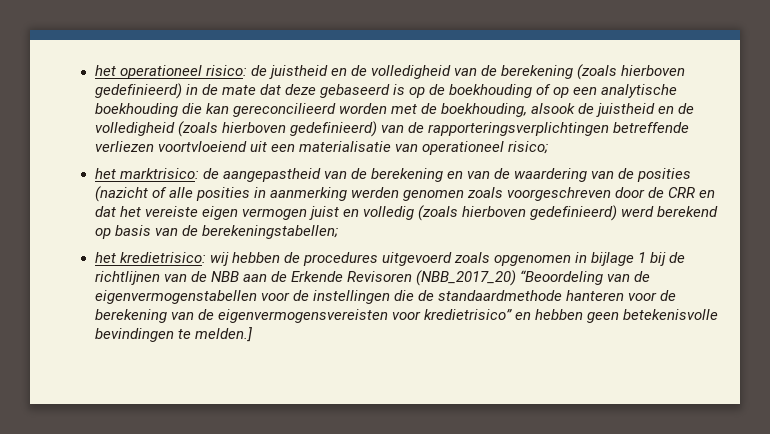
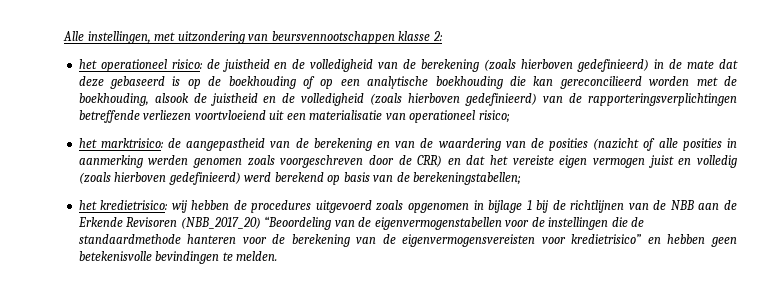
+ Alle instellingen, met uitzondering van beursvennootschappen klasse 2:
- het marktrisico: de aangepastheid van de berekening en van de waardering van de posities (nazicht of alle posities in aanmerking werden genomen zoals voorgeschreven door de CRR en dat het vereiste eigen vermogen juist en volledig (zoals hierboven gedefinieerd) werd berekend op basis van de berekeningstabellen;
+ het marktrisico: de aangepastheid van de berekening en van de waardering van de posities (nazicht of alle posities in aanmerking werden genomen zoals voorgeschreven door de CRR) en dat het vereiste eigen vermogen juist en volledig (zoals hierboven gedefinieerd) werd berekend op basis van de berekeningstabellen;
- het kredietrisico: wij hebben de procedures uitgevoerd zoals opgenomen in bijlage 1 bij de richtlijnen van de NBB aan de Erkende Revisoren (NBB_2017_20) “Beoordeling van de eigenvermogenstabellen voor de instellingen die de standaardmethode hanteren voor de berekening van de eigenvermogensvereisten voor kredietrisico” en hebben geen betekenisvolle bevindingen te melden.]
+ het kredietrisico: wij hebben de procedures uitgevoerd zoals opgenomen in bijlage 1 bij de richtlijnen van de NBB aan de Erkende Revisoren (NBB_2017_20) “Beoordeling van de eigenvermogenstabellen voor de instellingen die de standaardmethode hanteren voor de berekening van de eigenvermogensvereisten voor kredietrisico” en hebben geen betekenisvolle bevindingen te melden.

